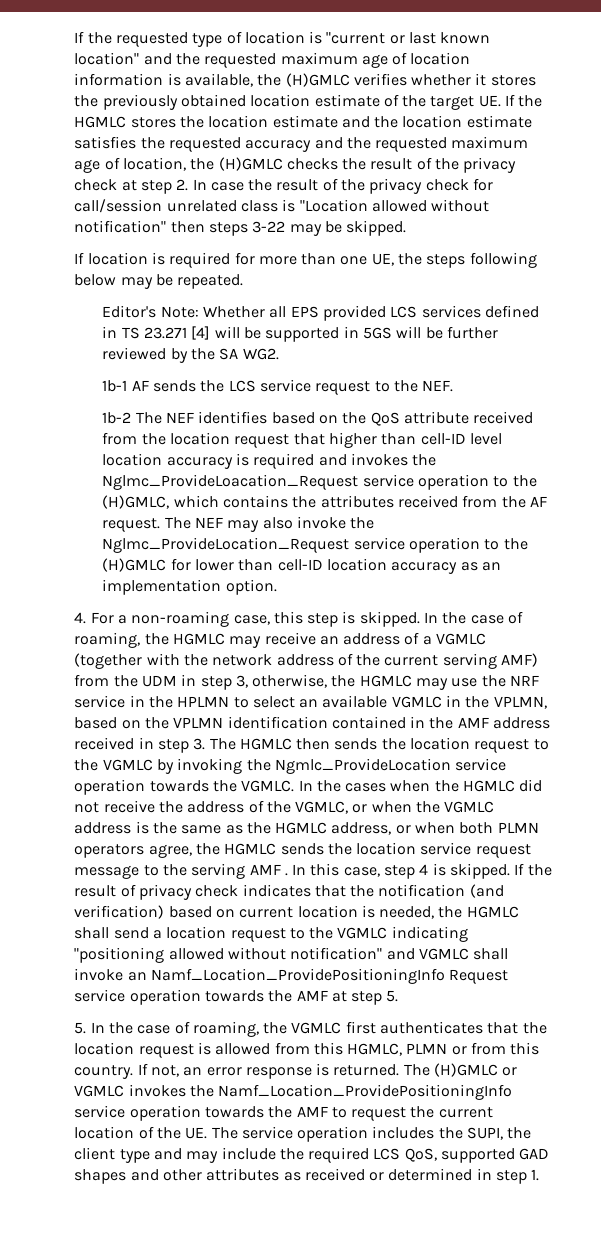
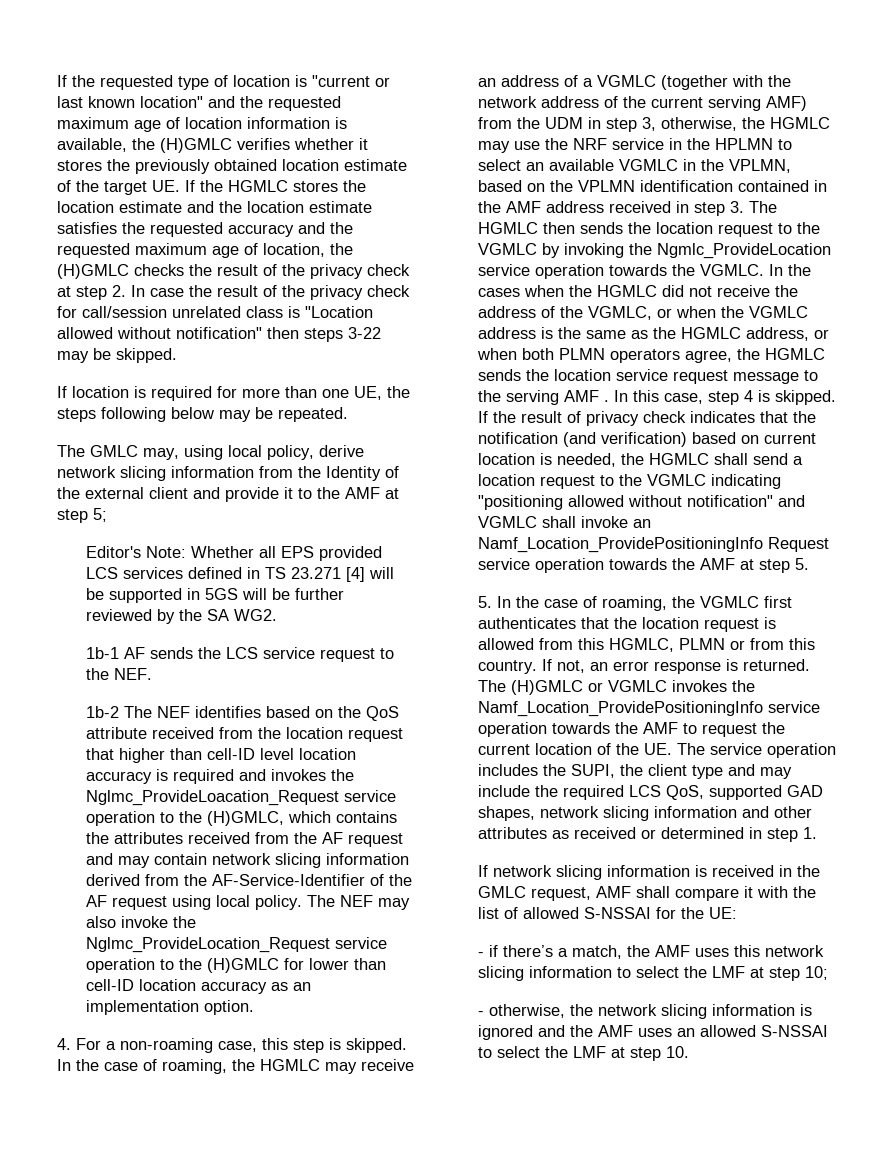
+ The GMLC may, using local policy, derive network slicing information from the Identity of the external client and provide it to the AMF at step 5;
- 1b-2 The NEF identifies based on the QoS attribute received from the location request that higher than cell-ID level location accuracy is required and invokes the Nglmc_ProvideLoacation_Request service operation to the (H)GMLC, which contains the attributes received from the AF request.
+ 1b-2 The NEF identifies based on the QoS attribute received from the location request that higher than cell-ID level location accuracy is required and invokes the Nglmc_ProvideLoacation_Request service operation to the (H)GMLC, which contains the attributes received from the AF request and may contain network slicing information derived from the AF-Service-Identifier of the AF request using local policy.
- The (H)GMLC or VGMLC invokes the Namf_Location_ProvidePositioningInfo service operation towards the AMF to request the current location of the UE. The service operation includes the SUPI, the client type and may include the required LCS QoS, supported GAD shapes and other attributes as received or determined in step 1.
+ The (H)GMLC or VGMLC invokes the Namf_Location_ProvidePositioningInfo service operation towards the AMF to request the current location of the UE. The service operation includes the SUPI, the client type and may include the required LCS QoS, supported GAD shapes, network slicing information and other attributes as received or determined in step 1.
+ If network slicing information is received in the GMLC request, AMF shall compare it with the list of allowed S-NSSAI for the UE:
+ - if there’s a match, the AMF uses this network slicing information to select the LMF at step 10;
+ - otherwise, the network slicing information is ignored and the AMF uses an allowed S-NSSAI to select the LMF at step 10.

